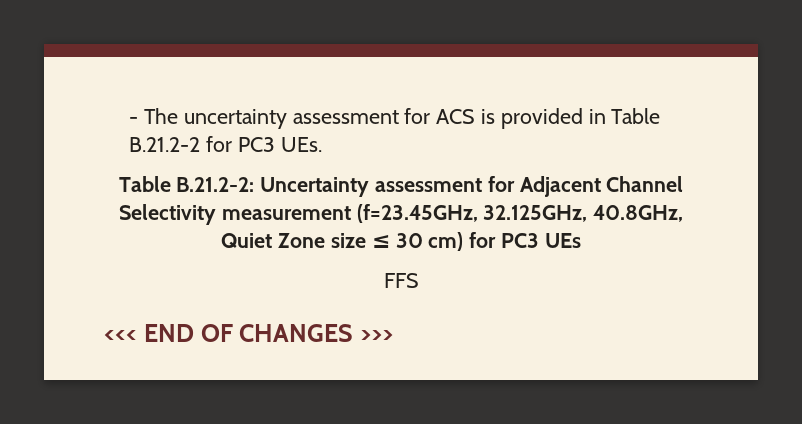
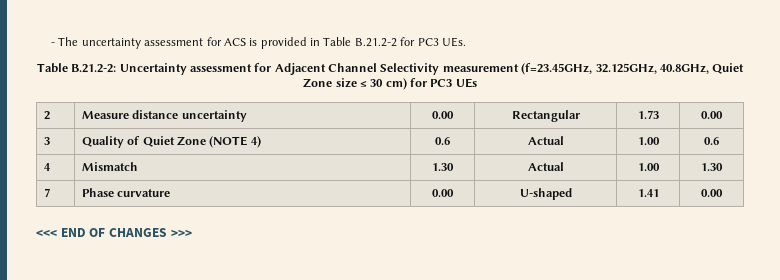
- FFS
+ 2 | Measure distance uncertainty | 0.00 | Rectangular | 1.73 | 0.00
+ 3 | Quality of Quiet Zone (NOTE 4) | 0.6 | Actual | 1.00 | 0.6
+ 4 | Mismatch | 1.30 | Actual | 1.00 | 1.30
+ 7 | Phase curvature | 0.00 | U-shaped | 1.41 | 0.00

